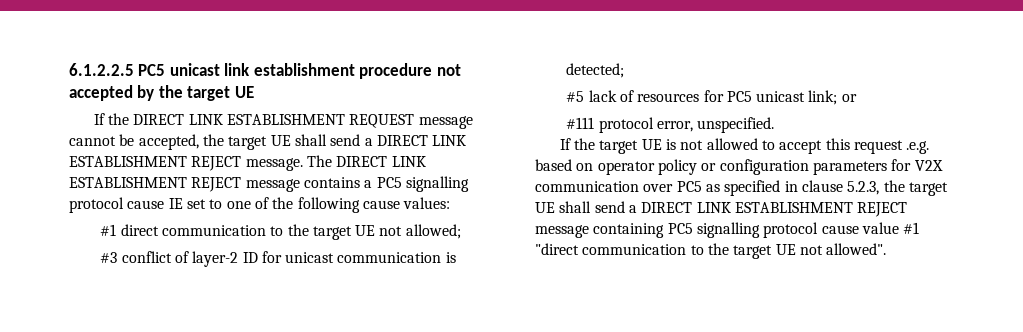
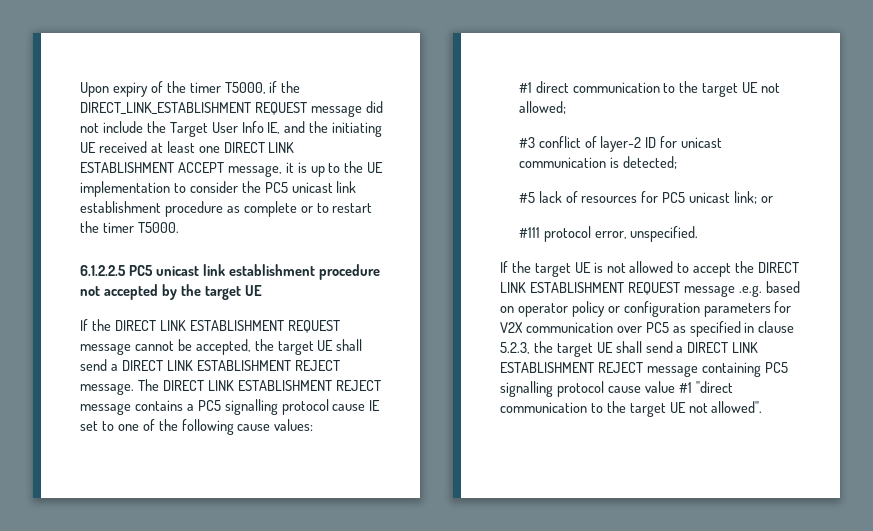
+ Upon expiry of the timer T5000, if the DIRECT_LINK_ESTABLISHMENT REQUEST message did not include the Target User Info IE, and the initiating UE received at least one DIRECT LINK ESTABLISHMENT ACCEPT message, it is up to the UE implementation to consider the PC5 unicast link establishment procedure as complete or to restart the timer T5000.
- If the target UE is not allowed to accept this request .e.g. based on operator policy or configuration parameters for V2X communication over PC5 as specified in clause 5.2.3, the target UE shall send a DIRECT LINK ESTABLISHMENT REJECT message containing PC5 signalling protocol cause value #1 "direct communication to the target UE not allowed".
+ If the target UE is not allowed to accept the DIRECT LINK ESTABLISHMENT REQUEST message .e.g. based on operator policy or configuration parameters for V2X communication over PC5 as specified in clause 5.2.3, the target UE shall send a DIRECT LINK ESTABLISHMENT REJECT message containing PC5 signalling protocol cause value #1 "direct communication to the target UE not allowed".

